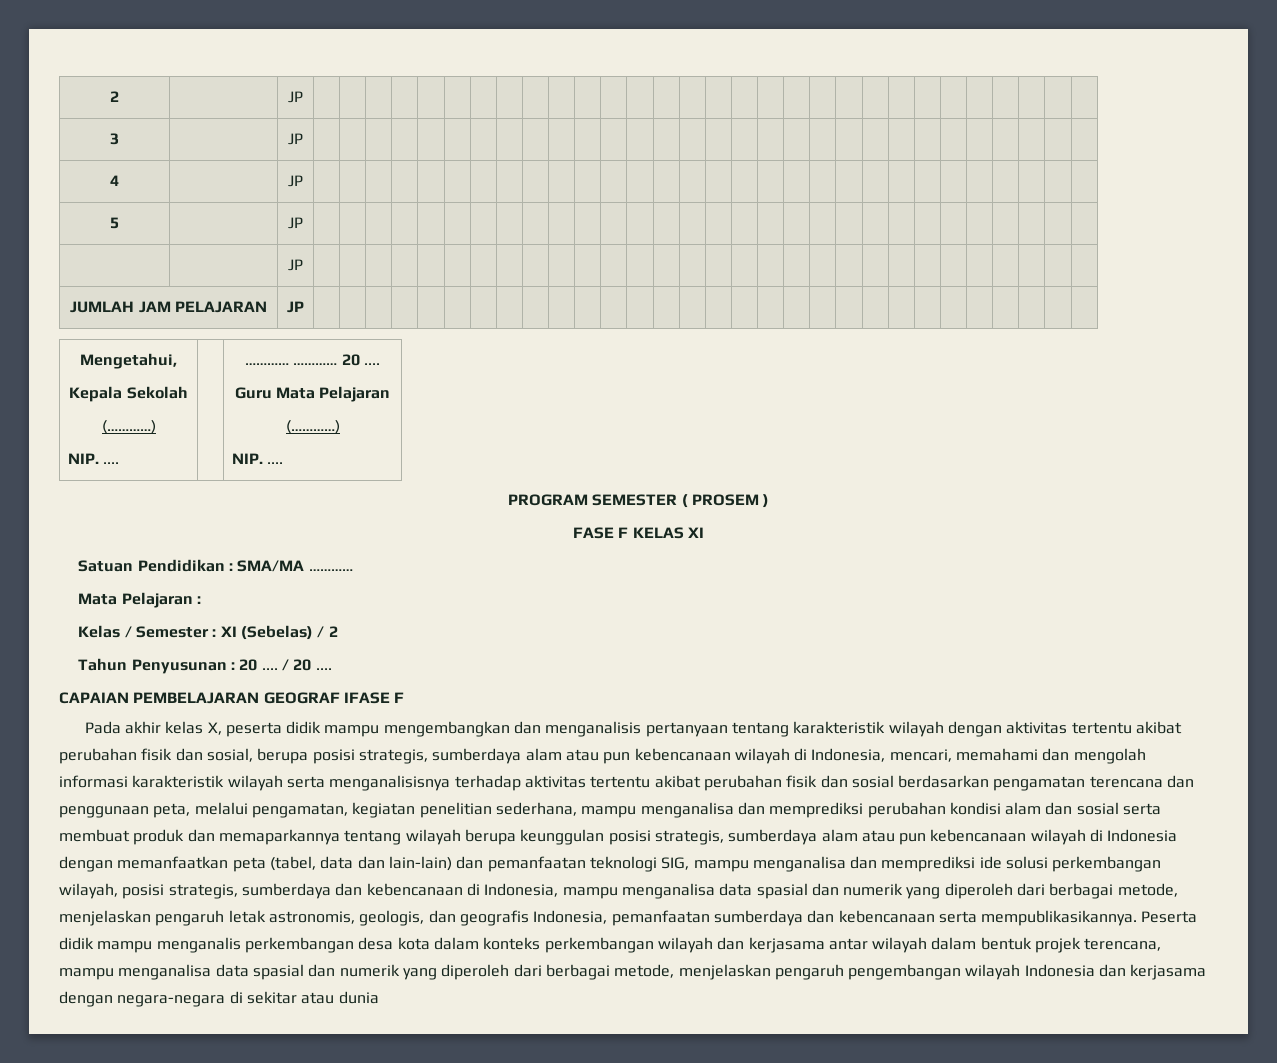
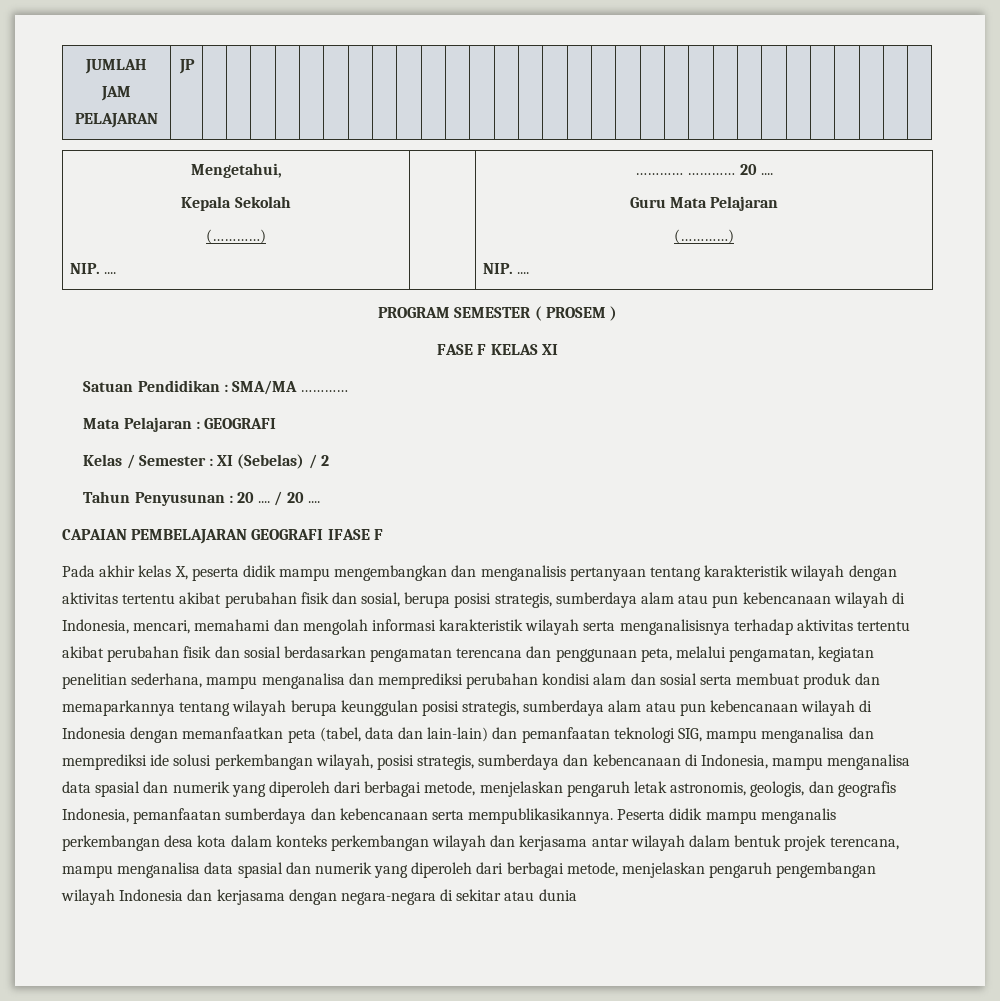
- 2 | | JP | | | | | | | | | | | | | | | | | | | | | | | | | | | | | |
- 3 | | JP | | | | | | | | | | | | | | | | | | | | | | | | | | | | | |
- 4 | | JP | | | | | | | | | | | | | | | | | | | | | | | | | | | | | |
- 5 | | JP | | | | | | | | | | | | | | | | | | | | | | | | | | | | | |
- | | JP | | | | | | | | | | | | | | | | | | | | | | | | | | | | | |
- Mata Pelajaran :
+ Mata Pelajaran : GEOGRAFI
- CAPAIAN PEMBELAJARAN GEOGRAF IFASE F
+ CAPAIAN PEMBELAJARAN GEOGRAFI IFASE F

